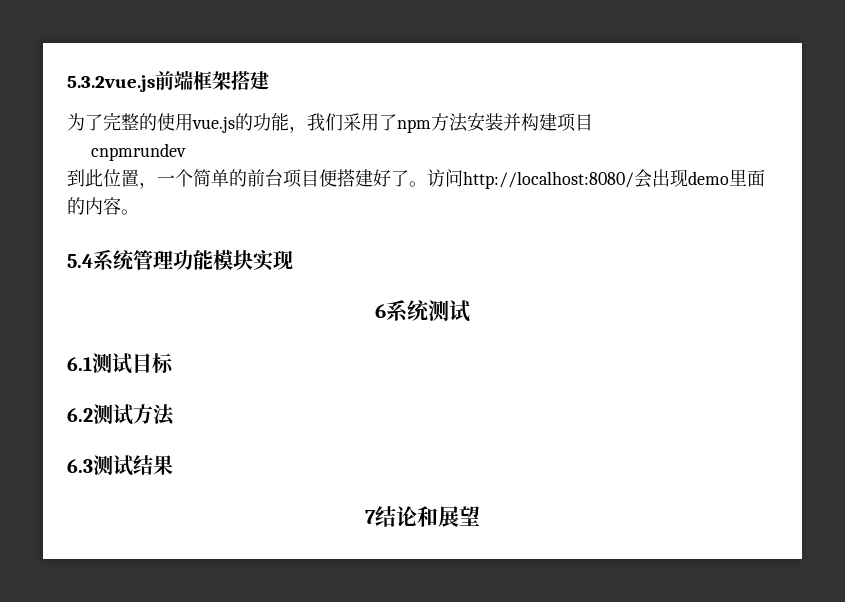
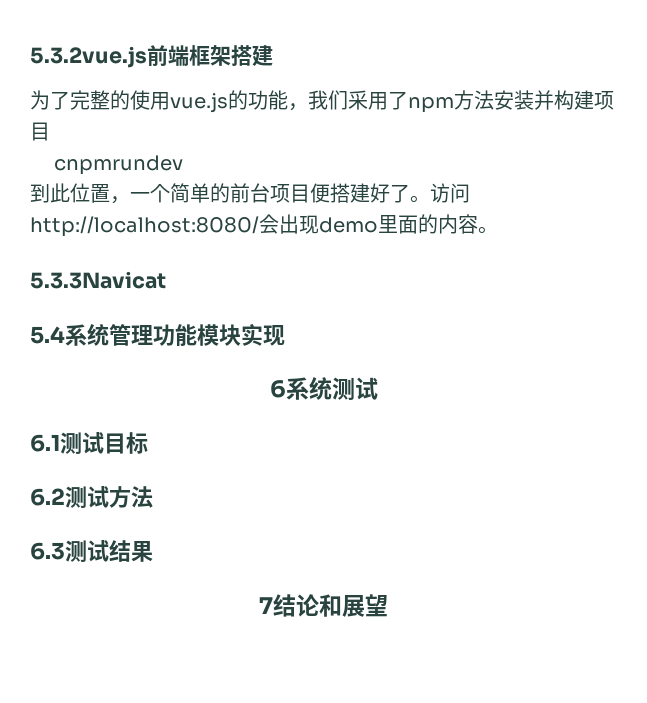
+ 5.3.3Navicat

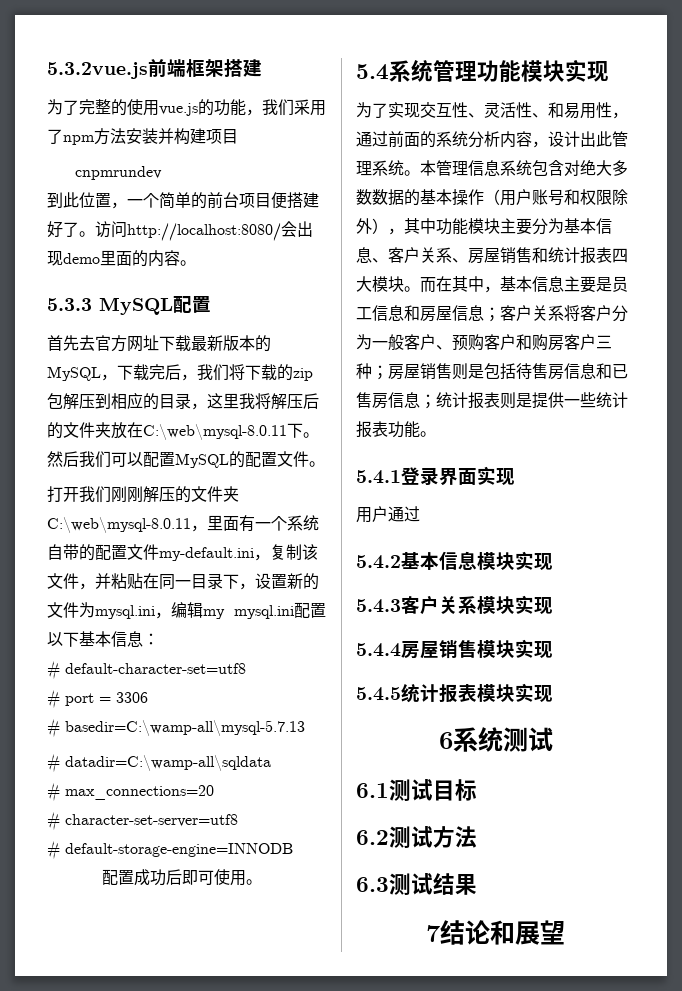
- 5.3.3Navicat
+ 5.3.3 MySQL配置
+ 首先去官方网址下载最新版本的MySQL，下载完后，我们将下载的zip包解压到相应的目录，这里我将解压后的文件夹放在C:\web\mysql-8.0.11下。然后我们可以配置MySQL的配置文件。
+ 打开我们刚刚解压的文件夹C:\web\mysql-8.0.11，里面有一个系统自带的配置文件my-default.ini，复制该文件，并粘贴在同一目录下，设置新的文件为mysql.ini，编辑my mysql.ini配置以下基本信息：
+ # default-character-set=utf8
+ # port = 3306
+ # basedir=C:\wamp-all\mysql-5.7.13
+ # datadir=C:\wamp-all\sqldata
+ # max_connections=20
+ # character-set-server=utf8
+ # default-storage-engine=INNODB
+ 配置成功后即可使用。
+ 为了实现交互性、灵活性、和易用性，通过前面的系统分析内容，设计出此管理系统。本管理信息系统包含对绝大多数数据的基本操作（用户账号和权限除外），其中功能模块主要分为基本信息、客户关系、房屋销售和统计报表四大模块。而在其中，基本信息主要是员工信息和房屋信息；客户关系将客户分为一般客户、预购客户和购房客户三种；房屋销售则是包括待售房信息和已售房信息；统计报表则是提供一些统计报表功能。
+ 5.4.1登录界面实现
+ 用户通过
+ 5.4.2基本信息模块实现
+ 5.4.3客户关系模块实现
+ 5.4.4房屋销售模块实现
+ 5.4.5统计报表模块实现

